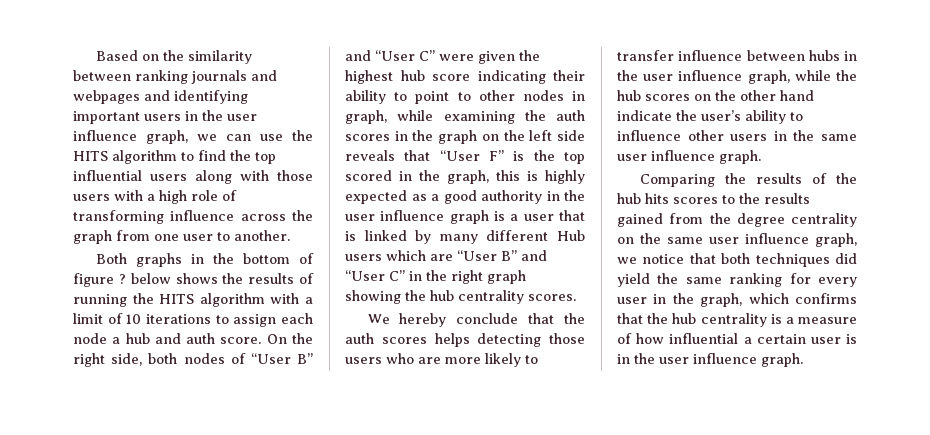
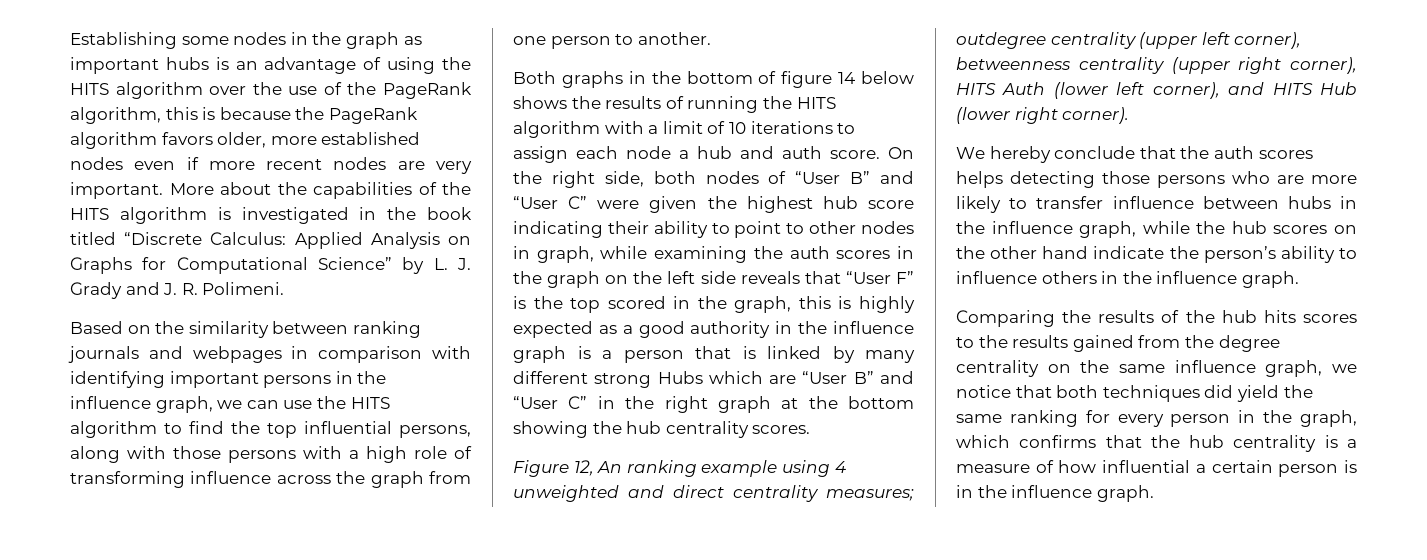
+ Establishing some nodes in the graph as important hubs is an advantage of using the HITS algorithm over the use of the PageRank algorithm, this is because the PageRank algorithm favors older, more established nodes even if more recent nodes are very important. More about the capabilities of the HITS algorithm is investigated in the book titled “Discrete Calculus: Applied Analysis on Graphs for Computational Science” by L. J. Grady and J. R. Polimeni.
- Based on the similarity between ranking journals and webpages and identifying important users in the user influence graph, we can use the HITS algorithm to find the top influential users along with those users with a high role of transforming influence across the graph from one user to another.
+ Based on the similarity between ranking journals and webpages in comparison with identifying important persons in the influence graph, we can use the HITS algorithm to find the top influential persons, along with those persons with a high role of transforming influence across the graph from one person to another.
- Both graphs in the bottom of figure ? below shows the results of running the HITS algorithm with a limit of 10 iterations to assign each node a hub and auth score.
+ Both graphs in the bottom of figure 14 below shows the results of running the HITS algorithm with a limit of 10 iterations to assign each node a hub and auth score.
- On the right side, both nodes of “User B” and “User C” were given the highest hub score indicating their ability to point to other nodes in graph, while examining the auth scores in the graph on the left side reveals that “User F” is the top scored in the graph, this is highly expected as a good authority in the user influence graph is a user that is linked by many different Hub users which are “User B” and “User C” in the right graph showing the hub centrality scores.
+ On the right side, both nodes of “User B” and “User C” were given the highest hub score indicating their ability to point to other nodes in graph, while examining the auth scores in the graph on the left side reveals that “User F” is the top scored in the graph, this is highly expected as a good authority in the influence graph is a person that is linked by many different strong Hubs which are “User B” and “User C” in the right graph at the bottom showing the hub centrality scores.
+ Figure 12, An ranking example using 4 unweighted and direct centrality measures; outdegree centrality (upper left corner), betweenness centrality (upper right corner), HITS Auth (lower left corner), and HITS Hub (lower right corner).
- We hereby conclude that the auth scores helps detecting those users who are more likely to transfer influence between hubs in the user influence graph, while the hub scores on the other hand indicate the user’s ability to influence other users in the same user influence graph.
+ We hereby conclude that the auth scores helps detecting those persons who are more likely to transfer influence between hubs in the influence graph, while the hub scores on the other hand indicate the person’s ability to influence others in the influence graph.
- Comparing the results of the hub hits scores to the results gained from the degree centrality on the same user influence graph, we notice that both techniques did yield the same ranking for every user in the graph, which confirms that the hub centrality is a measure of how influential a certain user is in the user influence graph.
+ Comparing the results of the hub hits scores to the results gained from the degree centrality on the same influence graph, we notice that both techniques did yield the same ranking for every person in the graph, which confirms that the hub centrality is a measure of how influential a certain person is in the influence graph.

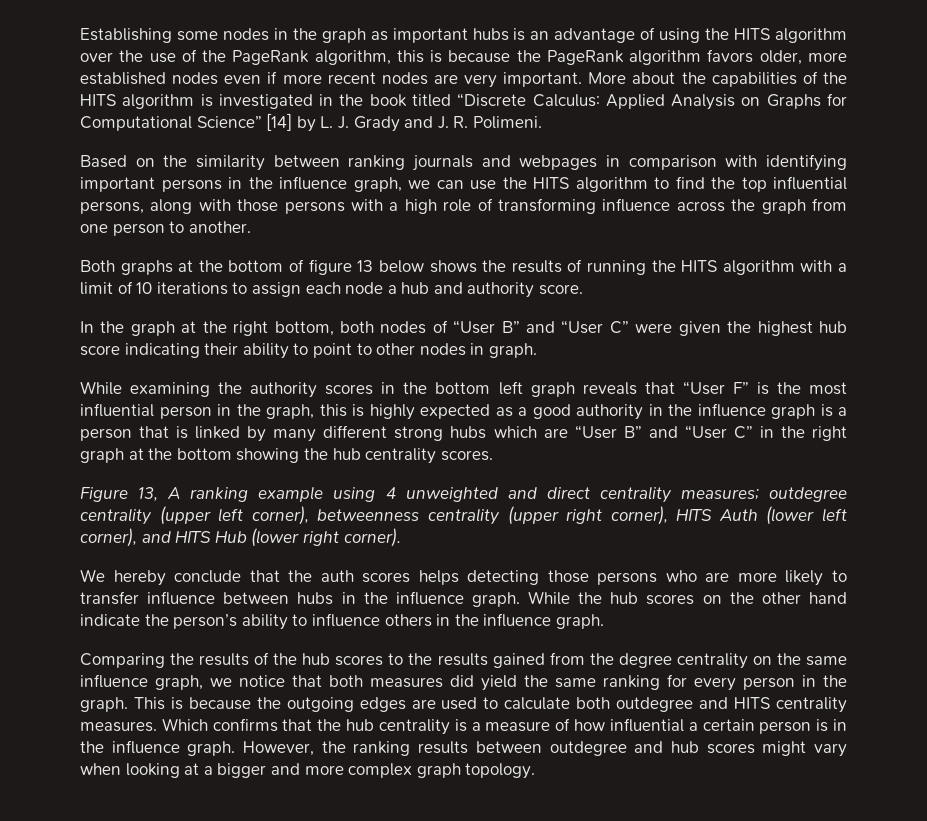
- More about the capabilities of the HITS algorithm is investigated in the book titled “Discrete Calculus: Applied Analysis on Graphs for Computational Science” by L. J. Grady and J. R. Polimeni.
+ More about the capabilities of the HITS algorithm is investigated in the book titled “Discrete Calculus: Applied Analysis on Graphs for Computational Science” [14] by L. J. Grady and J. R. Polimeni.
- Both graphs in the bottom of figure 14 below shows the results of running the HITS algorithm with a limit of 10 iterations to assign each node a hub and auth score. On the right side, both nodes of “User B” and “User C” were given the highest hub score indicating their ability to point to other nodes in graph, while examining the auth scores in the graph on the left side reveals that “User F” is the top scored in the graph, this is highly expected as a good authority in the influence graph is a person that is linked by many different strong Hubs which are “User B” and “User C” in the right graph at the bottom showing the hub centrality scores.
+ Both graphs at the bottom of figure 13 below shows the results of running the HITS algorithm with a limit of 10 iterations to assign each node a hub and authority score.
+ In the graph at the right bottom, both nodes of “User B” and “User C” were given the highest hub score indicating their ability to point to other nodes in graph.
+ While examining the authority scores in the bottom left graph reveals that “User F” is the most influential person in the graph, this is highly expected as a good authority in the influence graph is a person that is linked by many different strong hubs which are “User B” and “User C” in the right graph at the bottom showing the hub centrality scores.
- Figure 12, An ranking example using 4 unweighted and direct centrality measures; outdegree centrality (upper left corner), betweenness centrality (upper right corner), HITS Auth (lower left corner), and HITS Hub (lower right corner).
+ Figure 13, A ranking example using 4 unweighted and direct centrality measures; outdegree centrality (upper left corner), betweenness centrality (upper right corner), HITS Auth (lower left corner), and HITS Hub (lower right corner).
- We hereby conclude that the auth scores helps detecting those persons who are more likely to transfer influence between hubs in the influence graph, while the hub scores on the other hand indicate the person’s ability to influence others in the influence graph.
+ We hereby conclude that the auth scores helps detecting those persons who are more likely to transfer influence between hubs in the influence graph. While the hub scores on the other hand indicate the person’s ability to influence others in the influence graph.
- Comparing the results of the hub hits scores to the results gained from the degree centrality on the same influence graph, we notice that both techniques did yield the same ranking for every person in the graph, which confirms that the hub centrality is a measure of how influential a certain person is in the influence graph.
+ Comparing the results of the hub scores to the results gained from the degree centrality on the same influence graph, we notice that both measures did yield the same ranking for every person in the graph. This is because the outgoing edges are used to calculate both outdegree and HITS centrality measures. Which confirms that the hub centrality is a measure of how influential a certain person is in the influence graph.
+ However, the ranking results between outdegree and hub scores might vary when looking at a bigger and more complex graph topology.

